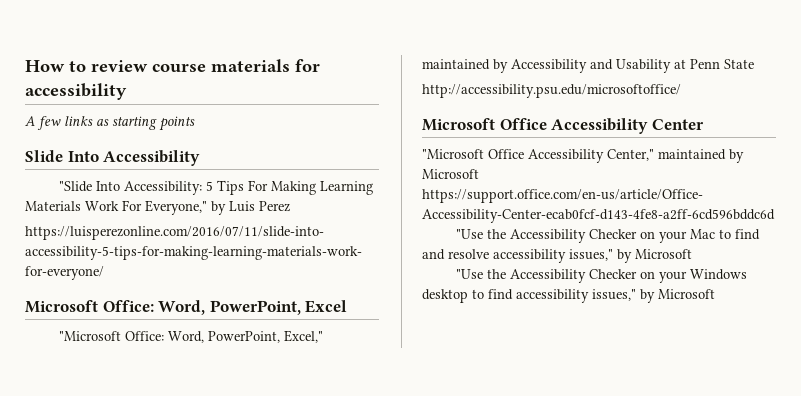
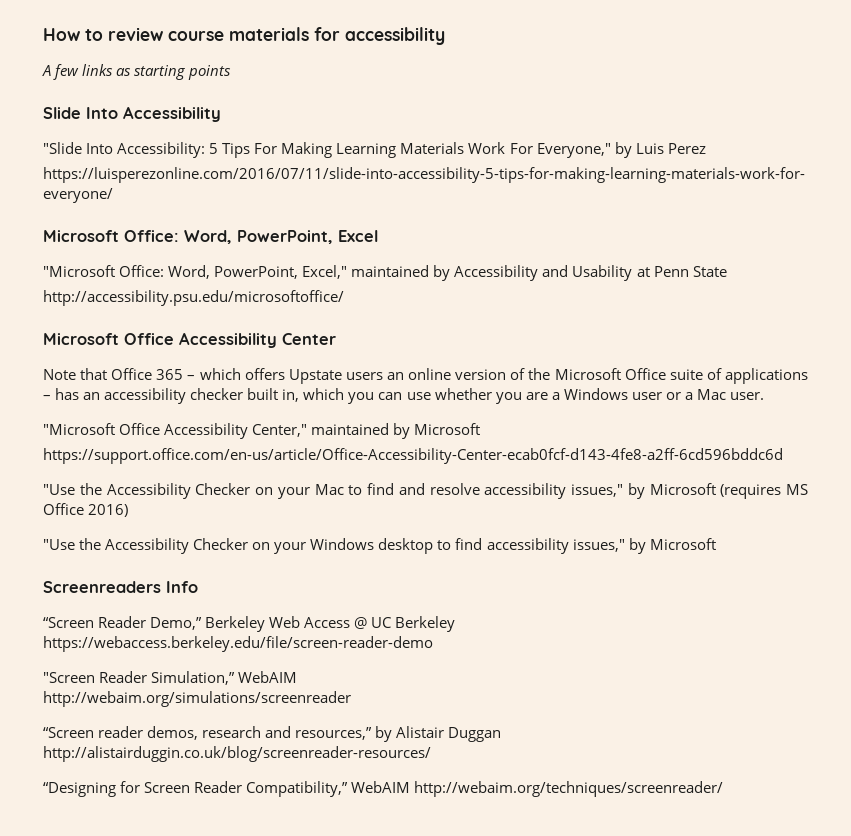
+ Note that Office 365 – which offers Upstate users an online version of the Microsoft Office suite of applications – has an accessibility checker built in, which you can use whether you are a Windows user or a Mac user.
- "Use the Accessibility Checker on your Mac to find and resolve accessibility issues," by Microsoft
+ "Use the Accessibility Checker on your Mac to find and resolve accessibility issues," by Microsoft (requires MS Office 2016)
+ Screenreaders Info
+ “Screen Reader Demo,” Berkeley Web Access @ UC Berkeley https://webaccess.berkeley.edu/file/screen-reader-demo
+ "Screen Reader Simulation,” WebAIM
+ http://webaim.org/simulations/screenreader
+ “Screen reader demos, research and resources,” by Alistair Duggan http://alistairduggin.co.uk/blog/screenreader-resources/
+ “Designing for Screen Reader Compatibility,” WebAIM http://webaim.org/techniques/screenreader/

